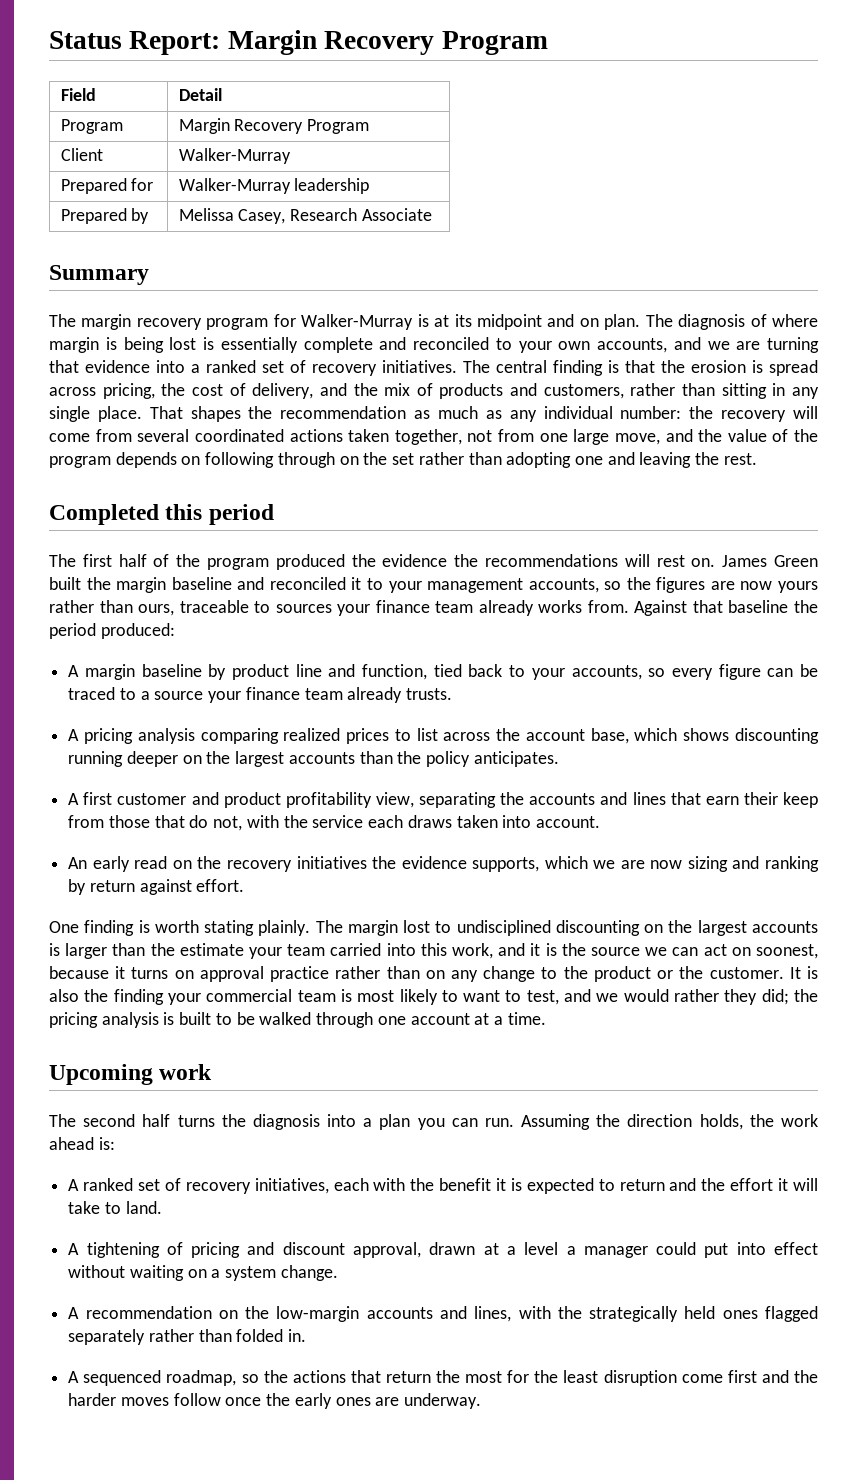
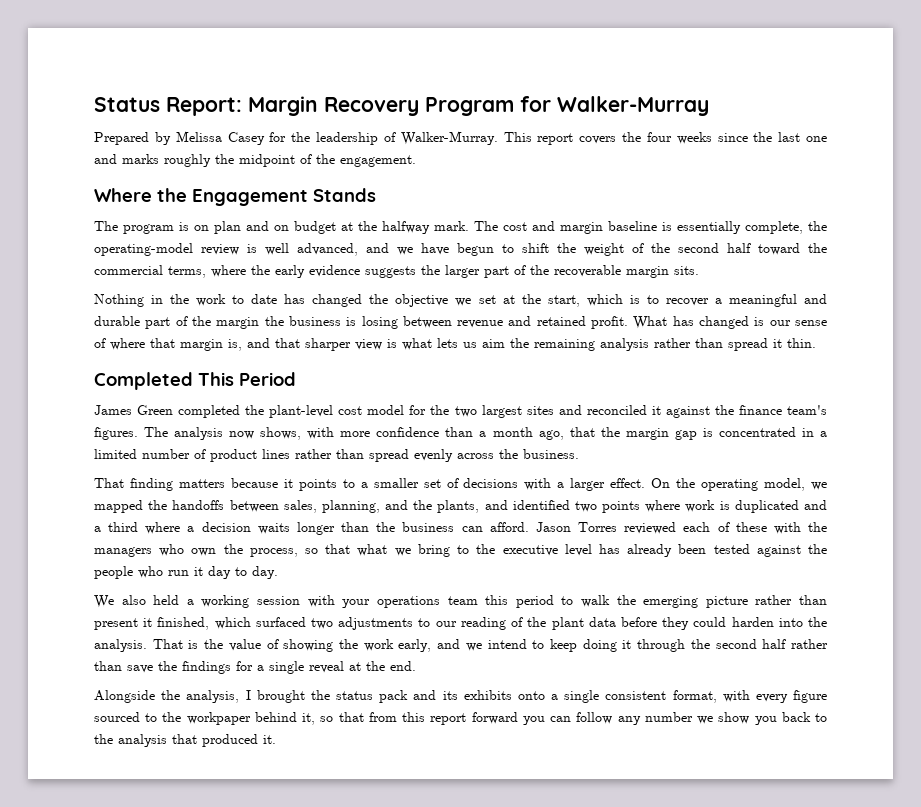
- Status Report: Margin Recovery Program
- Field | Detail
- Program | Margin Recovery Program
- Client | Walker-Murray
- Prepared for | Walker-Murray leadership
- Prepared by | Melissa Casey, Research Associate
- Summary
- The margin recovery program for Walker-Murray is at its midpoint and on plan. The diagnosis of where margin is being lost is essentially complete and reconciled to your own accounts, and we are turning that evidence into a ranked set of recovery initiatives. The central finding is that the erosion is spread across pricing, the cost of delivery, and the mix of products and customers, rather than sitting in any single place. That shapes the recommendation as much as any individual number: the recovery will come from several coordinated actions taken together, not from one large move, and the value of the program depends on following through on the set rather than adopting one and leaving the rest.
- Completed this period
- The first half of the program produced the evidence the recommendations will rest on. James Green built the margin baseline and reconciled it to your management accounts, so the figures are now yours rather than ours, traceable to sources your finance team already works from. Against that baseline the period produced:
- A margin baseline by product line and function, tied back to your accounts, so every figure can be traced to a source your finance team already trusts.
- A pricing analysis comparing realized prices to list across the account base, which shows discounting running deeper on the largest accounts than the policy anticipates.
- A first customer and product profitability view, separating the accounts and lines that earn their keep from those that do not, with the service each draws taken into account.
- An early read on the recovery initiatives the evidence supports, which we are now sizing and ranking by return against effort.
- One finding is worth stating plainly. The margin lost to undisciplined discounting on the largest accounts is larger than the estimate your team carried into this work, and it is the source we can act on soonest, because it turns on approval practice rather than on any change to the product or the customer. It is also the finding your commercial team is most likely to want to test, and we would rather they did; the pricing analysis is built to be walked through one account at a time.
- Upcoming work
- The second half turns the diagnosis into a plan you can run. Assuming the direction holds, the work ahead is:
- A ranked set of recovery initiatives, each with the benefit it is expected to return and the effort it will take to land.
- A tightening of pricing and discount approval, drawn at a level a manager could put into effect without waiting on a system change.
- A recommendation on the low-margin accounts and lines, with the strategically held ones flagged separately rather than folded in.
- A sequenced roadmap, so the actions that return the most for the least disruption come first and the harder moves follow once the early ones are underway.
+ Status Report: Margin Recovery Program for Walker-Murray
+ Prepared by Melissa Casey for the leadership of Walker-Murray. This report covers the four weeks since the last one and marks roughly the midpoint of the engagement.
+ Where the Engagement Stands
+ The program is on plan and on budget at the halfway mark. The cost and margin baseline is essentially complete, the operating-model review is well advanced, and we have begun to shift the weight of the second half toward the commercial terms, where the early evidence suggests the larger part of the recoverable margin sits.
+ Nothing in the work to date has changed the objective we set at the start, which is to recover a meaningful and durable part of the margin the business is losing between revenue and retained profit. What has changed is our sense of where that margin is, and that sharper view is what lets us aim the remaining analysis rather than spread it thin.
+ Completed This Period
+ James Green completed the plant-level cost model for the two largest sites and reconciled it against the finance team's figures. The analysis now shows, with more confidence than a month ago, that the margin gap is concentrated in a limited number of product lines rather than spread evenly across the business.
+ That finding matters because it points to a smaller set of decisions with a larger effect. On the operating model, we mapped the handoffs between sales, planning, and the plants, and identified two points where work is duplicated and a third where a decision waits longer than the business can afford. Jason Torres reviewed each of these with the managers who own the process, so that what we bring to the executive level has already been tested against the people who run it day to day.
+ We also held a working session with your operations team this period to walk the emerging picture rather than present it finished, which surfaced two adjustments to our reading of the plant data before they could harden into the analysis. That is the value of showing the work early, and we intend to keep doing it through the second half rather than save the findings for a single reveal at the end.
+ Alongside the analysis, I brought the status pack and its exhibits onto a single consistent format, with every figure sourced to the workpaper behind it, so that from this report forward you can follow any number we show you back to the analysis that produced it.

